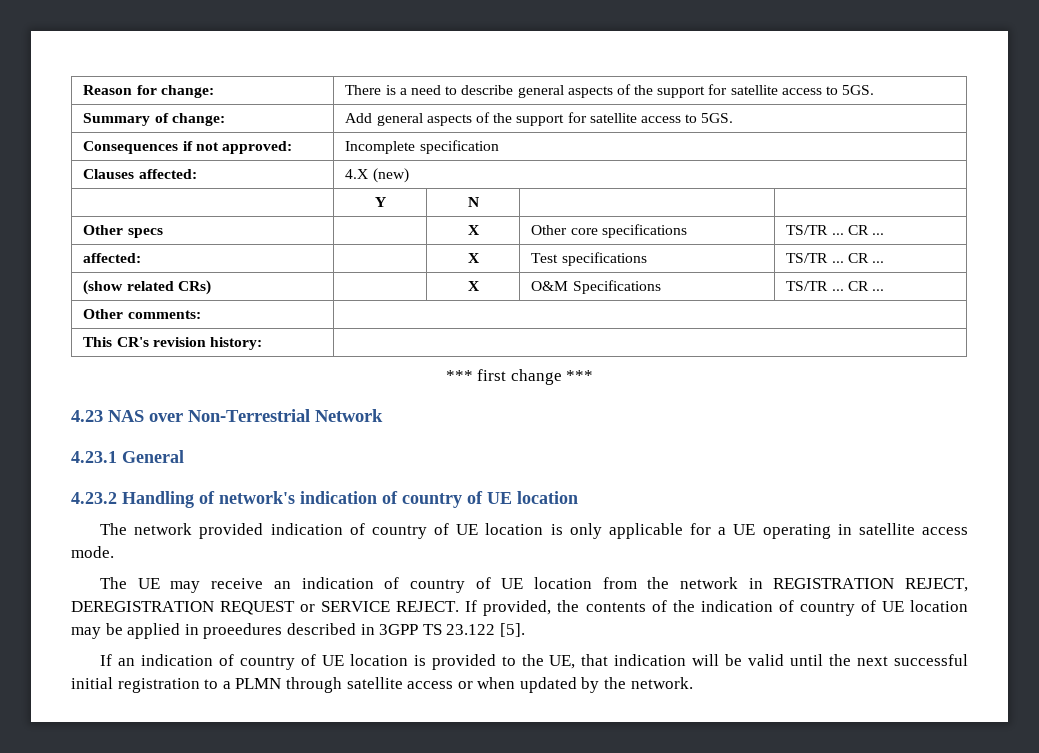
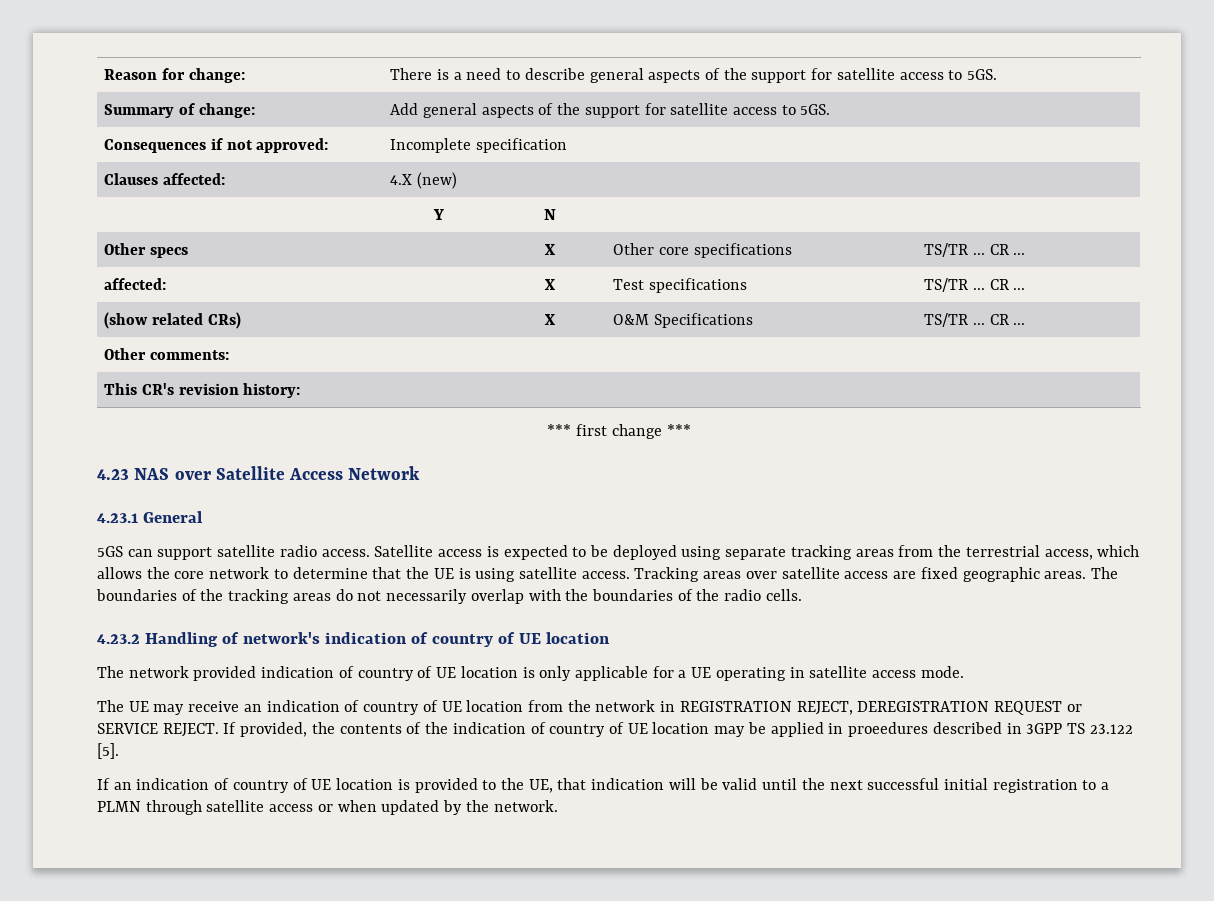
- 4.23 NAS over Non-Terrestrial Network
+ 4.23 NAS over Satellite Access Network
+ 5GS can support satellite radio access. Satellite access is expected to be deployed using separate tracking areas from the terrestrial access, which allows the core network to determine that the UE is using satellite access. Tracking areas over satellite access are fixed geographic areas. The boundaries of the tracking areas do not necessarily overlap with the boundaries of the radio cells.

